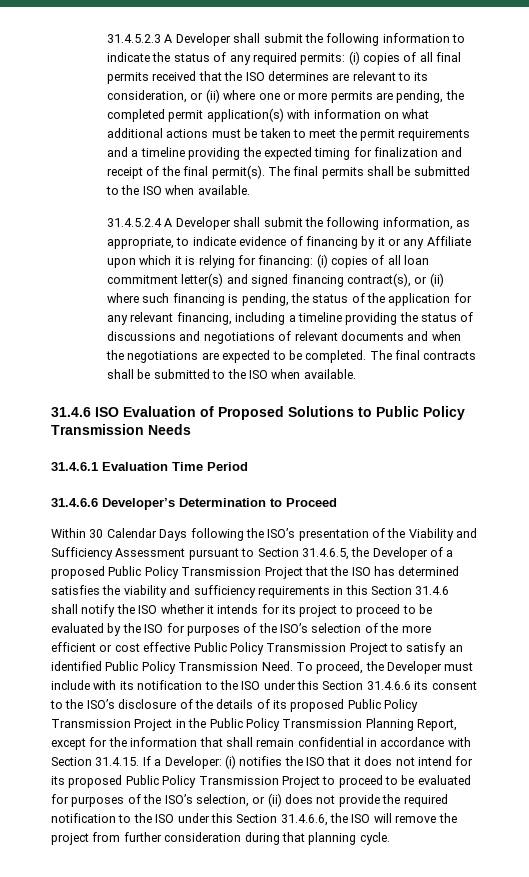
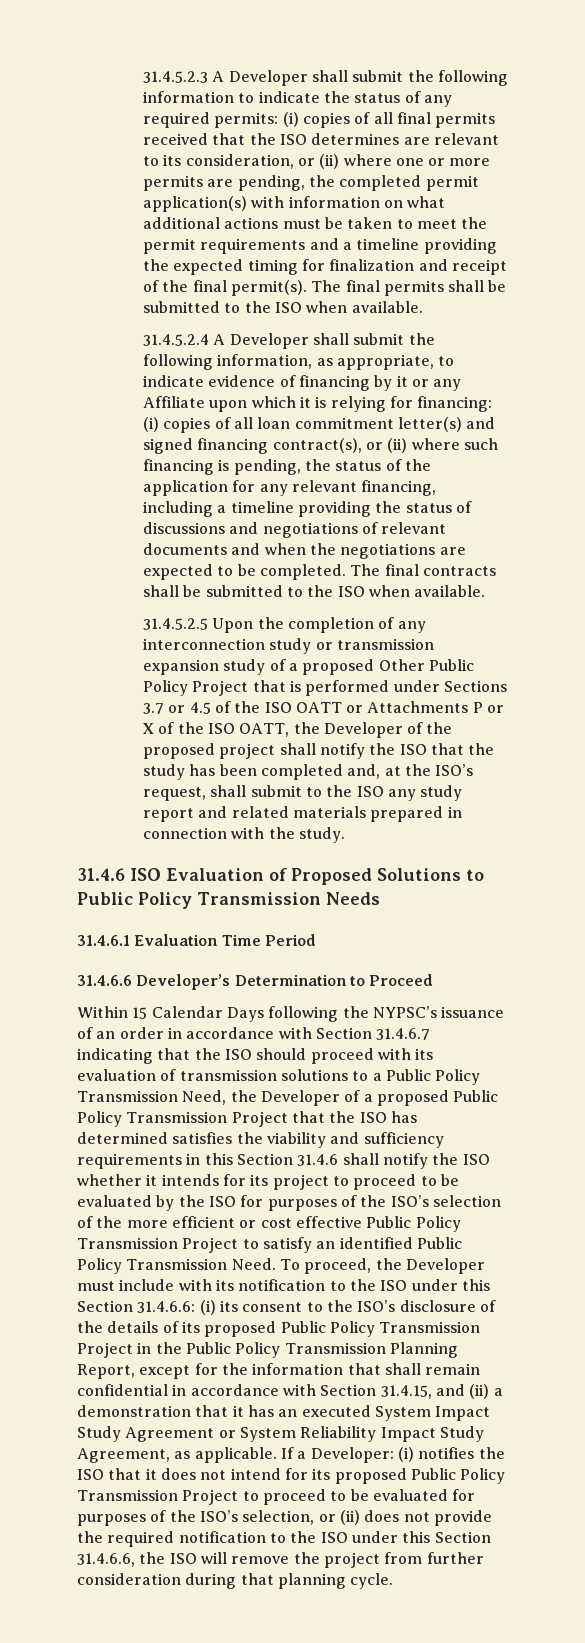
+ 31.4.5.2.5 Upon the completion of any interconnection study or transmission expansion study of a proposed Other Public Policy Project that is performed under Sections 3.7 or 4.5 of the ISO OATT or Attachments P or X of the ISO OATT, the Developer of the proposed project shall notify the ISO that the study has been completed and, at the ISO’s request, shall submit to the ISO any study report and related materials prepared in connection with the study.
- Within 30 Calendar Days following the ISO’s presentation of the Viability and Sufficiency Assessment pursuant to Section 31.4.6.5, the Developer of a proposed Public Policy Transmission Project that the ISO has determined satisfies the viability and sufficiency requirements in this Section 31.4.6 shall notify the ISO whether it intends for its project to proceed to be evaluated by the ISO for purposes of the ISO’s selection of the more efficient or cost effective Public Policy Transmission Project to satisfy an identified Public Policy Transmission Need.
+ Within 15 Calendar Days following the NYPSC’s issuance of an order in accordance with Section 31.4.6.7 indicating that the ISO should proceed with its evaluation of transmission solutions to a Public Policy Transmission Need, the Developer of a proposed Public Policy Transmission Project that the ISO has determined satisfies the viability and sufficiency requirements in this Section 31.4.6 shall notify the ISO whether it intends for its project to proceed to be evaluated by the ISO for purposes of the ISO’s selection of the more efficient or cost effective Public Policy Transmission Project to satisfy an identified Public Policy Transmission Need.
- To proceed, the Developer must include with its notification to the ISO under this Section 31.4.6.6 its consent to the ISO’s disclosure of the details of its proposed Public Policy Transmission Project in the Public Policy Transmission Planning Report, except for the information that shall remain confidential in accordance with Section 31.4.15. If a Developer:
+ To proceed, the Developer must include with its notification to the ISO under this Section 31.4.6.6: (i) its consent to the ISO’s disclosure of the details of its proposed Public Policy Transmission Project in the Public Policy Transmission Planning Report, except for the information that shall remain confidential in accordance with Section 31.4.15, and (ii) a demonstration that it has an executed System Impact Study Agreement or System Reliability Impact Study Agreement, as applicable. If a Developer:

